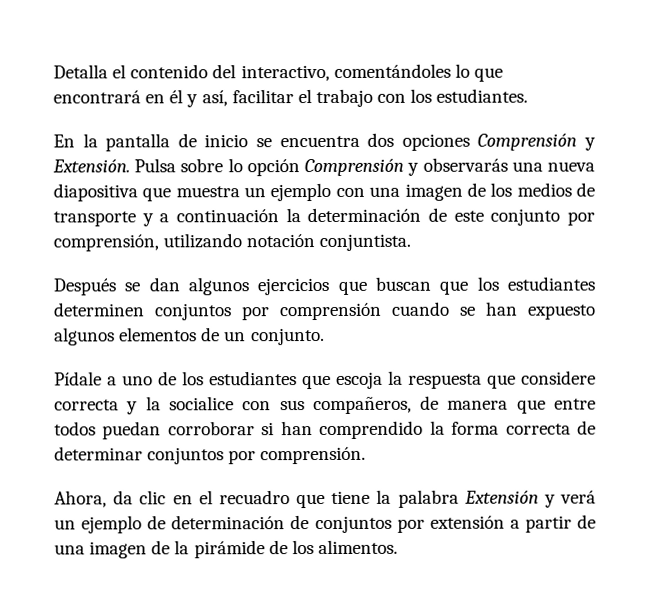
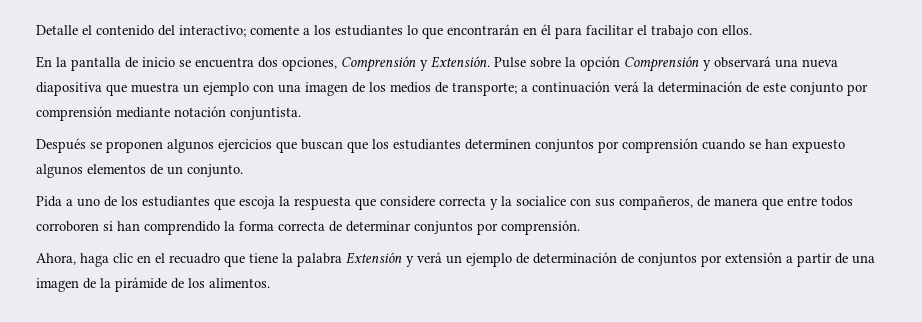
- Detalla el contenido del interactivo, comentándoles lo que encontrará en él y así, facilitar el trabajo con los estudiantes.
+ Detalle el contenido del interactivo; comente a los estudiantes lo que encontrarán en él para facilitar el trabajo con ellos.
- En la pantalla de inicio se encuentra dos opciones Comprensión y Extensión.
+ En la pantalla de inicio se encuentra dos opciones, Comprensión y Extensión.
- Pulsa sobre lo opción Comprensión y observarás una nueva diapositiva que muestra un ejemplo con una imagen de los medios de transporte y a continuación la determinación de este conjunto por comprensión, utilizando notación conjuntista.
+ Pulse sobre la opción Comprensión y observará una nueva diapositiva que muestra un ejemplo con una imagen de los medios de transporte; a continuación verá la determinación de este conjunto por comprensión mediante notación conjuntista.
- Después se dan algunos ejercicios que buscan que los estudiantes determinen conjuntos por comprensión cuando se han expuesto algunos elementos de un conjunto.
+ Después se proponen algunos ejercicios que buscan que los estudiantes determinen conjuntos por comprensión cuando se han expuesto algunos elementos de un conjunto.
- Pídale a uno de los estudiantes que escoja la respuesta que considere correcta y la socialice con sus compañeros, de manera que entre todos puedan corroborar si han comprendido la forma correcta de determinar conjuntos por comprensión.
+ Pida a uno de los estudiantes que escoja la respuesta que considere correcta y la socialice con sus compañeros, de manera que entre todos corroboren si han comprendido la forma correcta de determinar conjuntos por comprensión.
- Ahora, da clic en el recuadro que tiene la palabra Extensión y verá un ejemplo de determinación de conjuntos por extensión a partir de una imagen de la pirámide de los alimentos.
+ Ahora, haga clic en el recuadro que tiene la palabra Extensión y verá un ejemplo de determinación de conjuntos por extensión a partir de una imagen de la pirámide de los alimentos.

